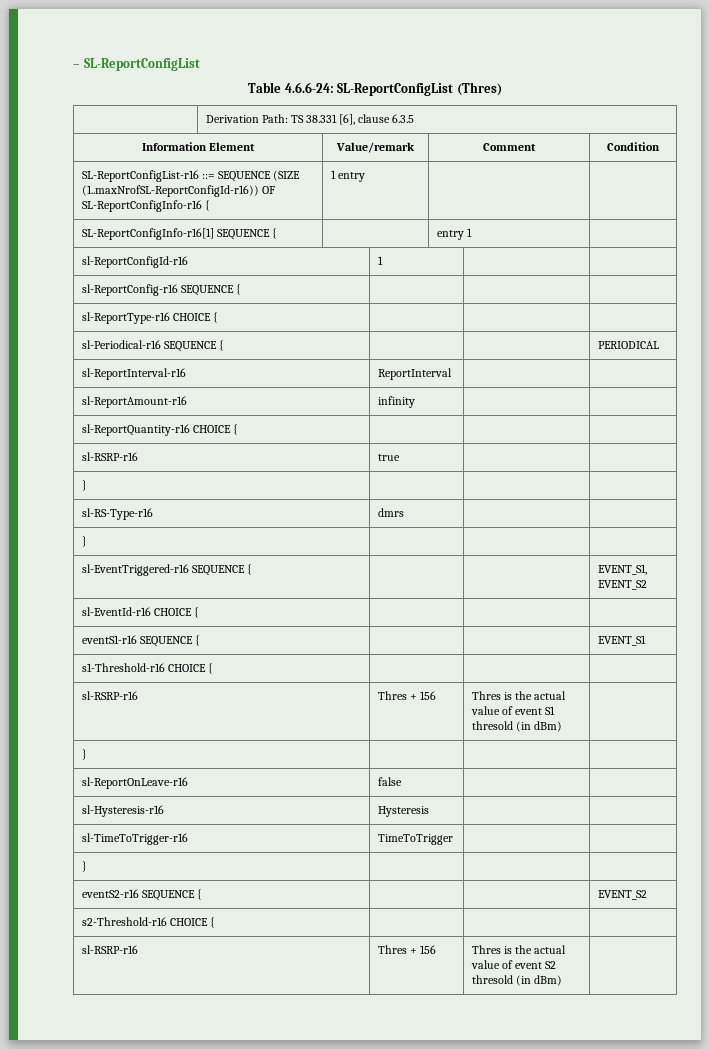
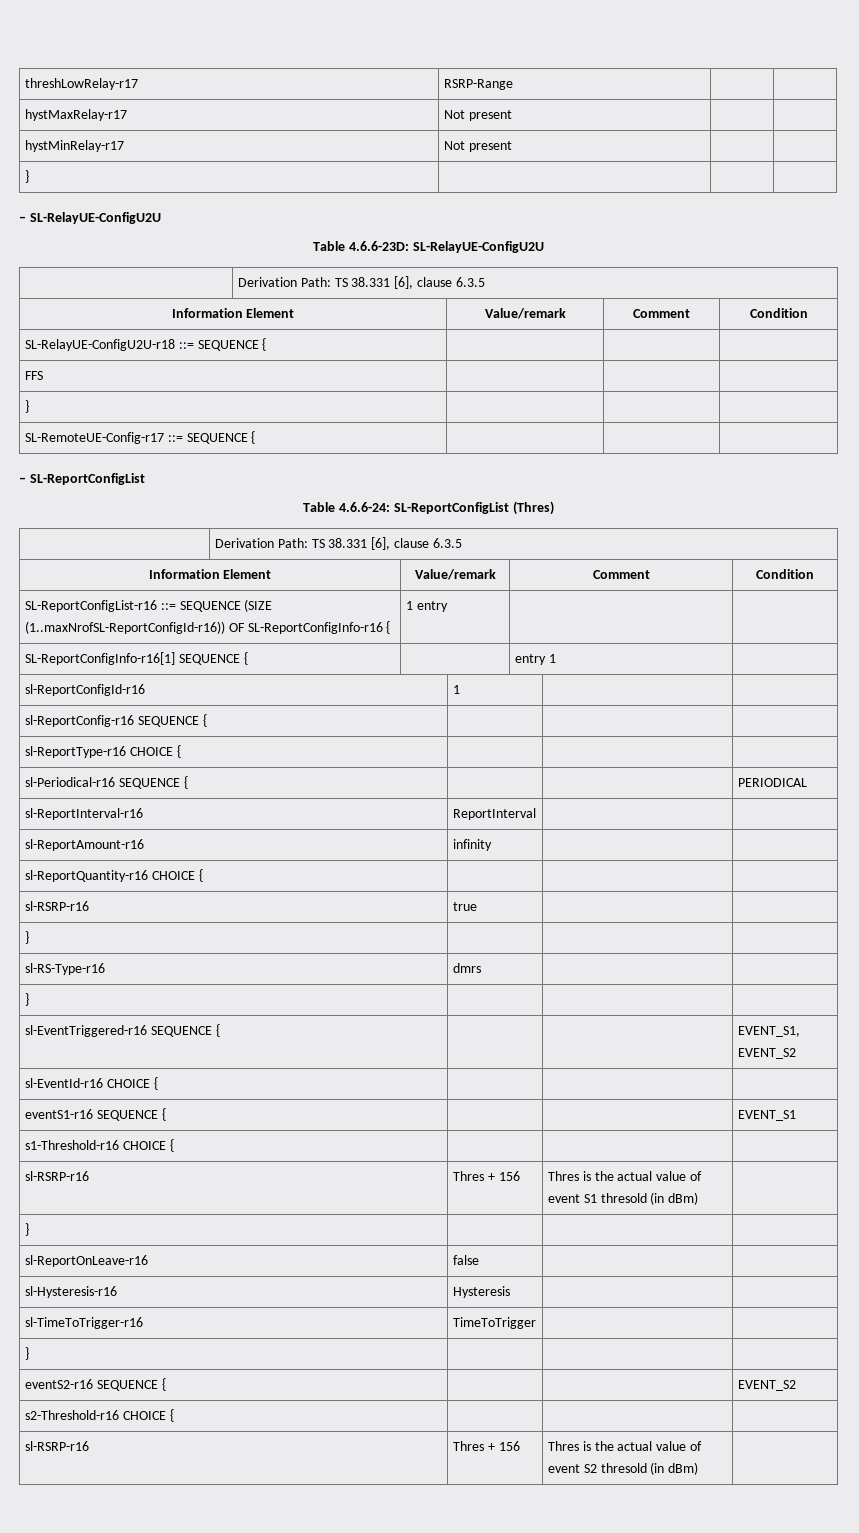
+ threshLowRelay-r17 | RSRP-Range | |
+ hystMaxRelay-r17 | Not present | |
+ hystMinRelay-r17 | Not present | |
+ } | | |
+ – SL-RelayUE-ConfigU2U
+ Table 4.6.6-23D: SL-RelayUE-ConfigU2U
+ | Derivation Path: TS 38.331 [6], clause 6.3.5
+ Information Element | Value/remark | Comment | Condition
+ SL-RelayUE-ConfigU2U-r18 ::= SEQUENCE { | | |
+ FFS | | |
+ } | | |
+ SL-RemoteUE-Config-r17 ::= SEQUENCE { | | |

